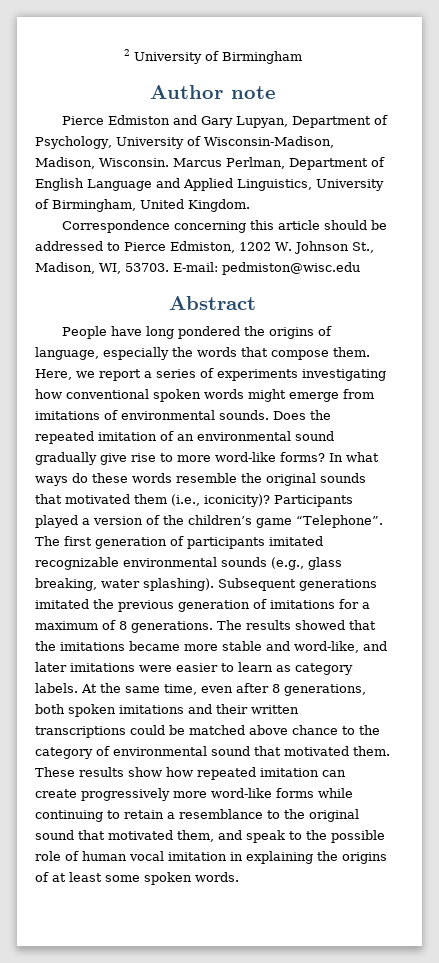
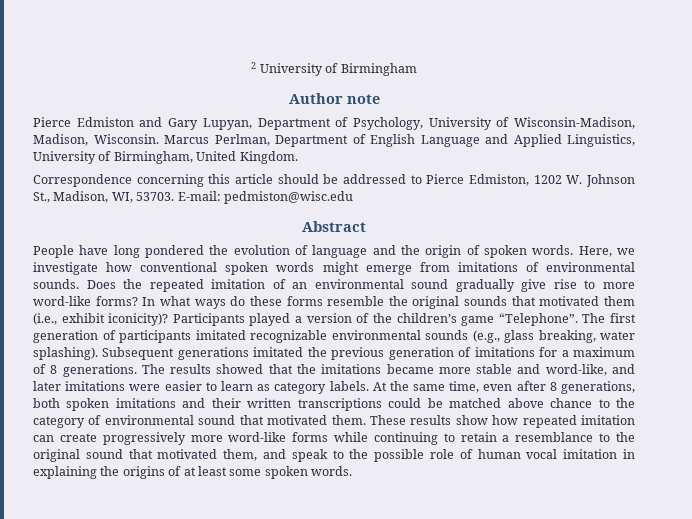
- People have long pondered the origins of language, especially the words that compose them. Here, we report a series of experiments investigating how conventional spoken words might emerge from imitations of environmental sounds.
+ People have long pondered the evolution of language and the origin of spoken words. Here, we investigate how conventional spoken words might emerge from imitations of environmental sounds.
- In what ways do these words resemble the original sounds that motivated them (i.e., iconicity)?
+ In what ways do these forms resemble the original sounds that motivated them (i.e., exhibit iconicity)?

